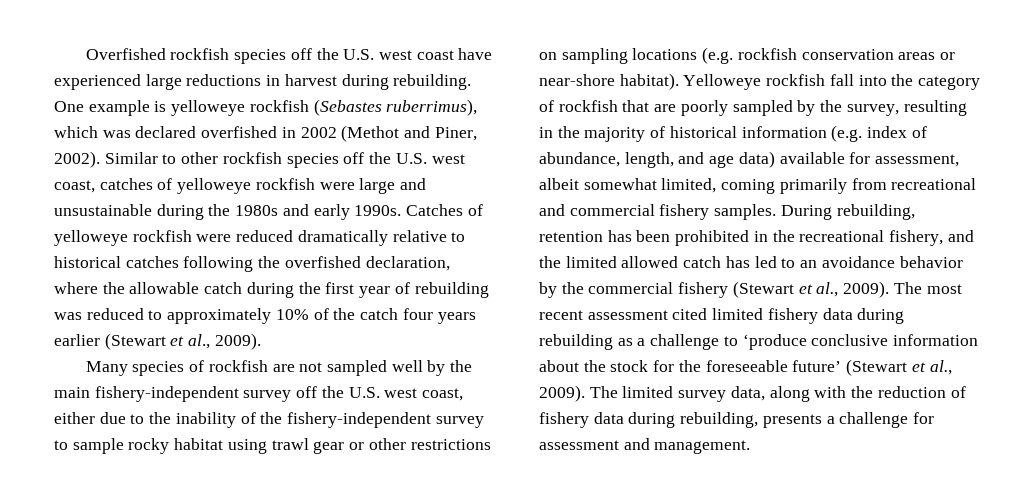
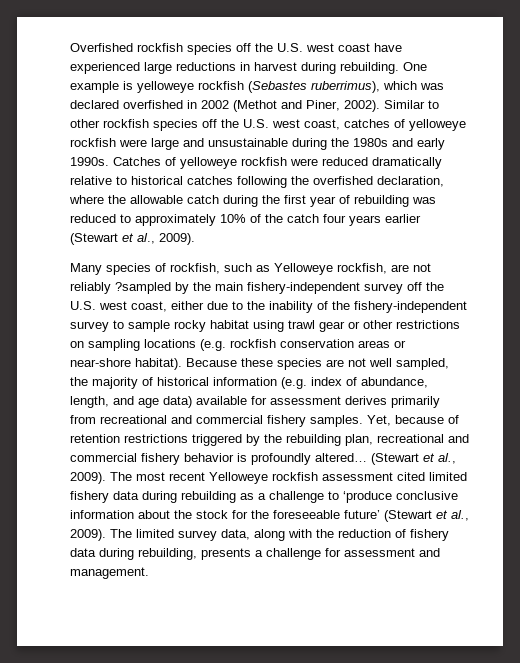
- Many species of rockfish are not sampled well by the main fishery-independent survey off the U.S. west coast, either due to the inability of the fishery-independent survey to sample rocky habitat using trawl gear or other restrictions on sampling locations (e.g. rockfish conservation areas or near-shore habitat).
+ Many species of rockfish, such as Yelloweye rockfish, are not reliably ?sampled by the main fishery-independent survey off the U.S. west coast, either due to the inability of the fishery-independent survey to sample rocky habitat using trawl gear or other restrictions on sampling locations (e.g. rockfish conservation areas or near-shore habitat).
- Yelloweye rockfish fall into the category of rockfish that are poorly sampled by the survey, resulting in the majority of historical information (e.g. index of abundance, length, and age data) available for assessment, albeit somewhat limited, coming primarily from recreational and commercial fishery samples.
+ Because these species are not well sampled, the majority of historical information (e.g. index of abundance, length, and age data) available for assessment derives primarily from recreational and commercial fishery samples.
- During rebuilding, retention has been prohibited in the recreational fishery, and the limited allowed catch has led to an avoidance behavior by the commercial fishery (Stewart et al., 2009).
+ Yet, because of retention restrictions triggered by the rebuilding plan, recreational and commercial fishery behavior is profoundly altered… (Stewart et al., 2009).
- The most recent assessment cited limited fishery data during rebuilding as a challenge to ‘produce conclusive information about the stock for the foreseeable future’ (Stewart et al., 2009).
+ The most recent Yelloweye rockfish assessment cited limited fishery data during rebuilding as a challenge to ‘produce conclusive information about the stock for the foreseeable future’ (Stewart et al., 2009).

